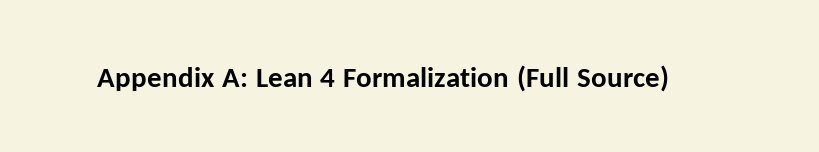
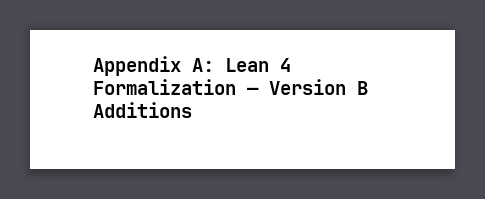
- Appendix A: Lean 4 Formalization (Full Source)
+ Appendix A: Lean 4 Formalization — Version B Additions

